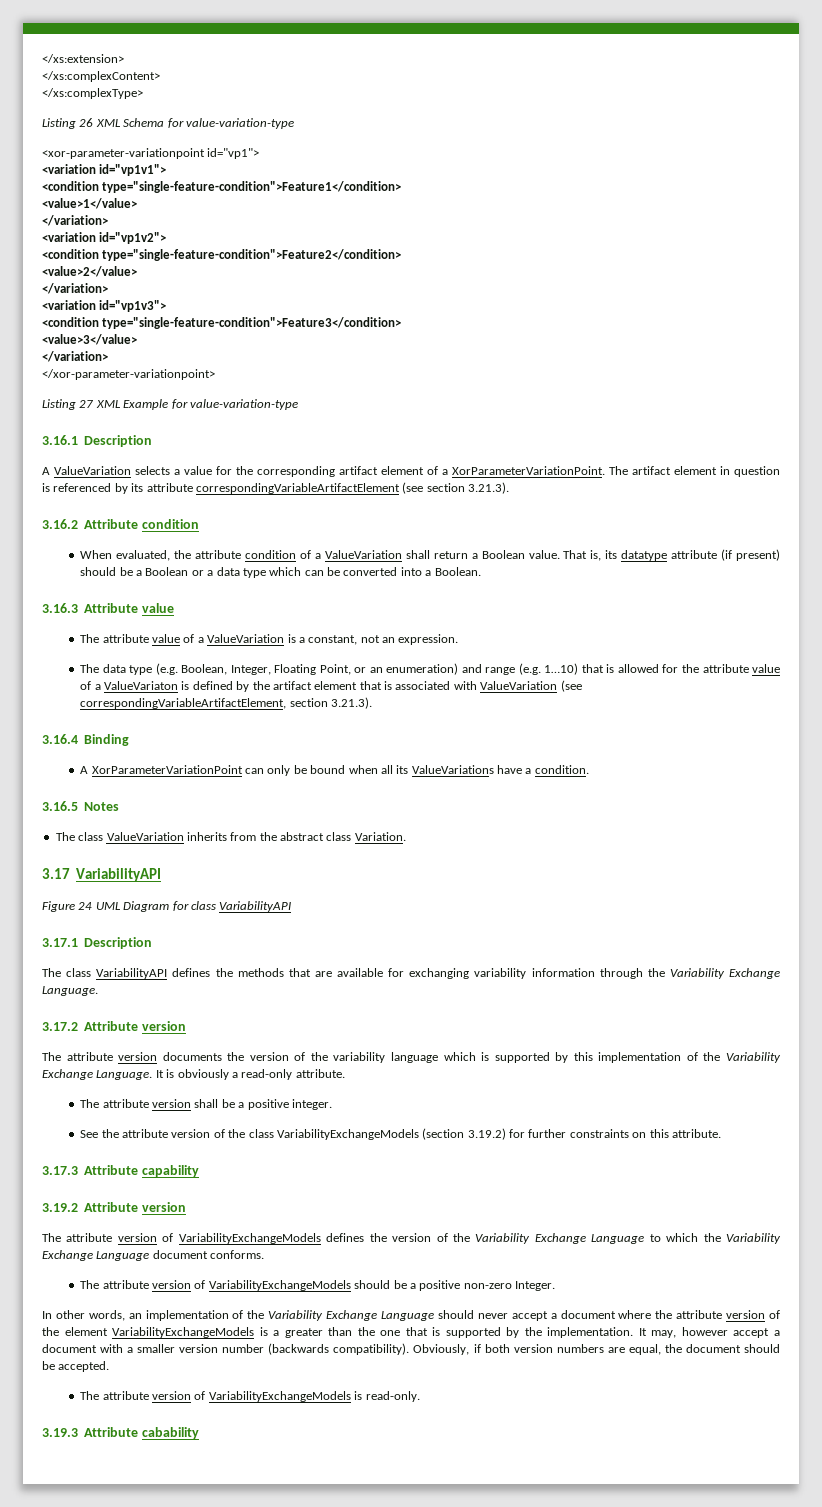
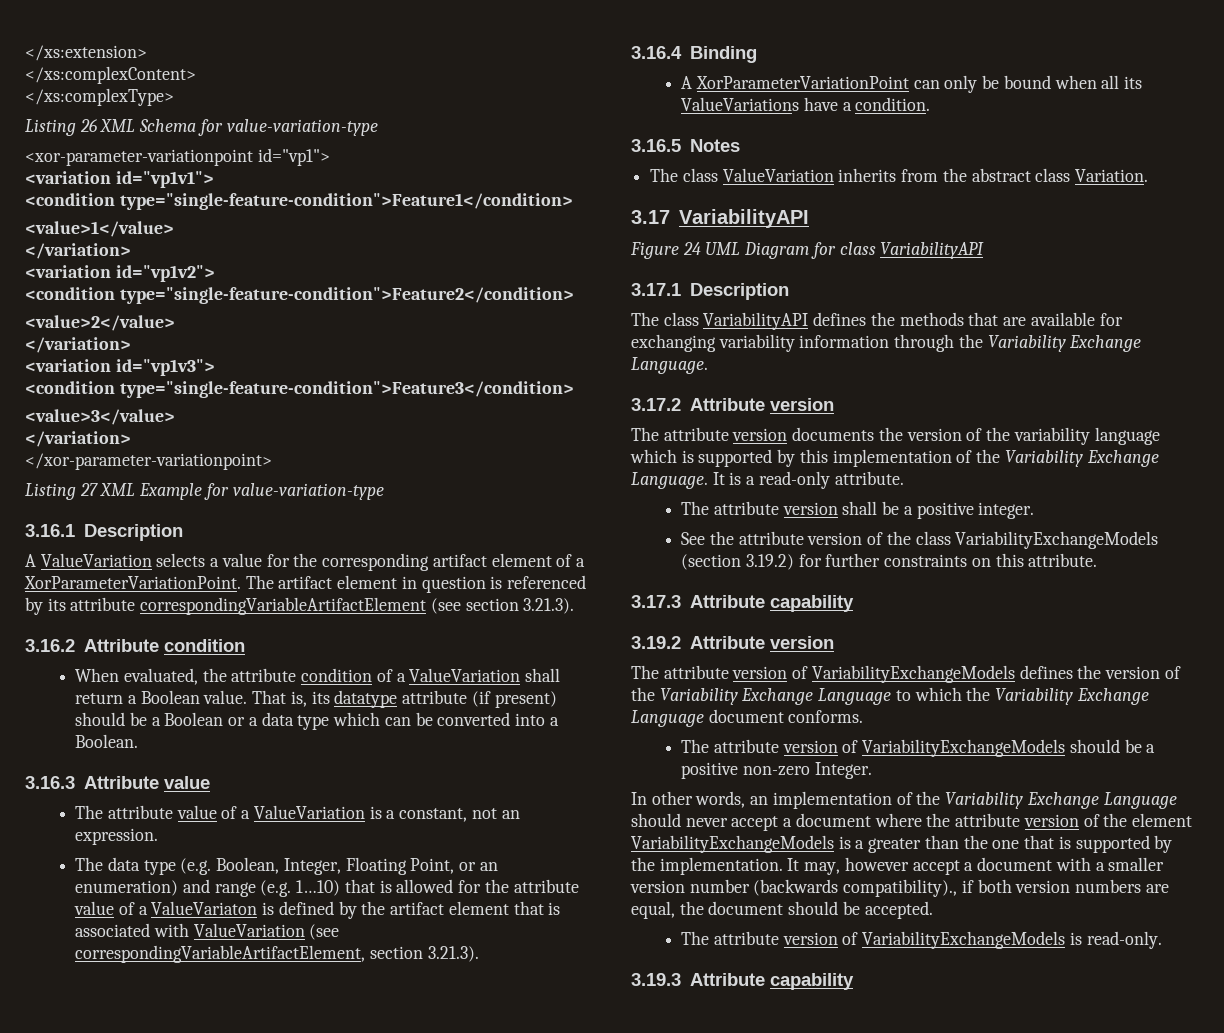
- It is obviously a read-only attribute.
+ It is a read-only attribute.
- It may, however accept a document with a smaller version number (backwards compatibility). Obviously, if both version numbers are equal, the document should be accepted.
+ It may, however accept a document with a smaller version number (backwards compatibility)., if both version numbers are equal, the document should be accepted.
- 3.19.3 Attribute cabability
+ 3.19.3 Attribute capability

